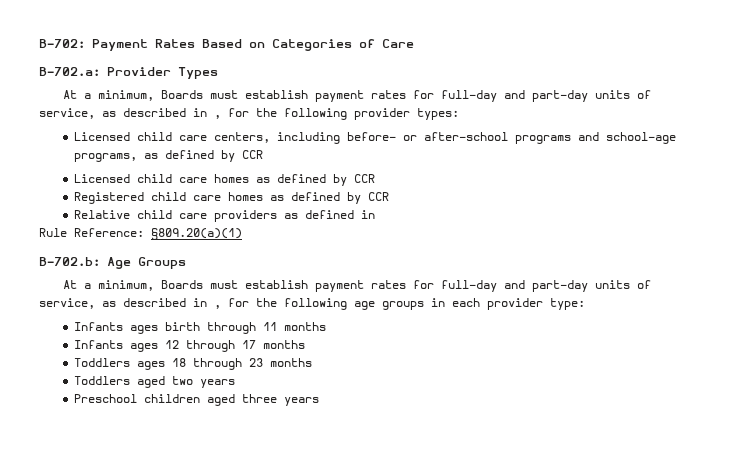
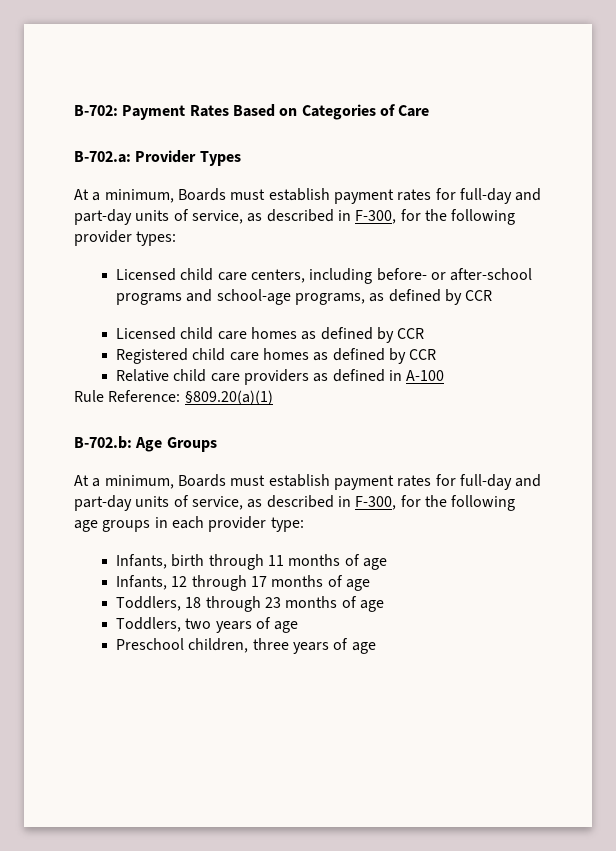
- At a minimum, Boards must establish payment rates for full-day and part-day units of service, as described in , for the following provider types:
+ At a minimum, Boards must establish payment rates for full-day and part-day units of service, as described in F-300, for the following provider types:
- Relative child care providers as defined in
+ Relative child care providers as defined in A-100
- At a minimum, Boards must establish payment rates for full-day and part-day units of service, as described in , for the following age groups in each provider type:
+ At a minimum, Boards must establish payment rates for full-day and part-day units of service, as described in F-300, for the following age groups in each provider type:
- Infants ages birth through 11 months
- Infants ages 12 through 17 months
- Toddlers ages 18 through 23 months
- Toddlers aged two years
+ Infants, birth through 11 months of age
+ Infants, 12 through 17 months of age
+ Toddlers, 18 through 23 months of age
+ Toddlers, two years of age
- Preschool children aged three years
+ Preschool children, three years of age

